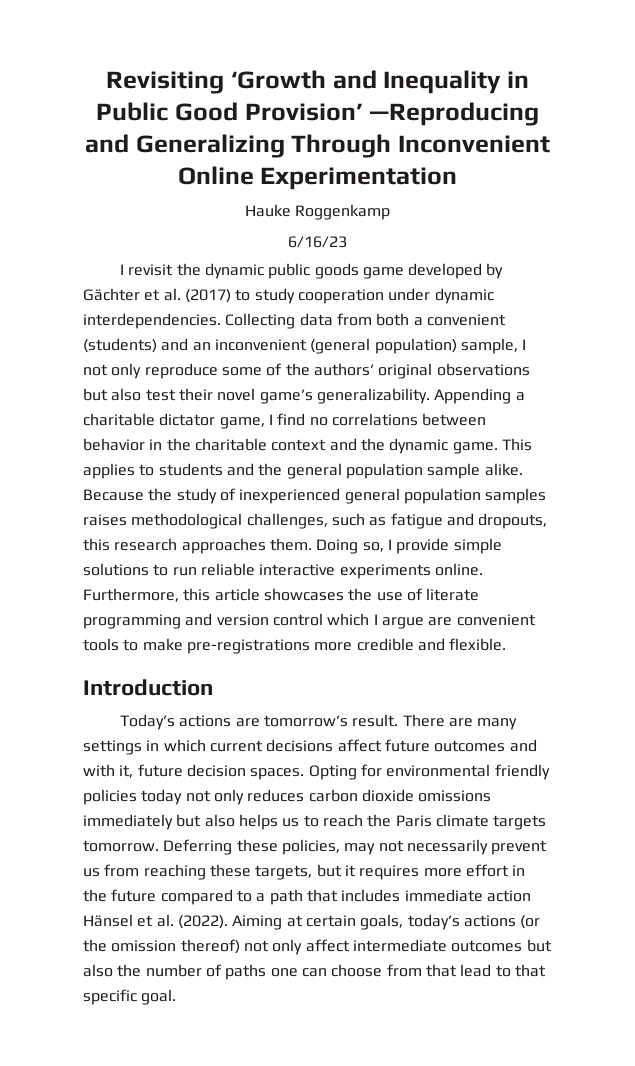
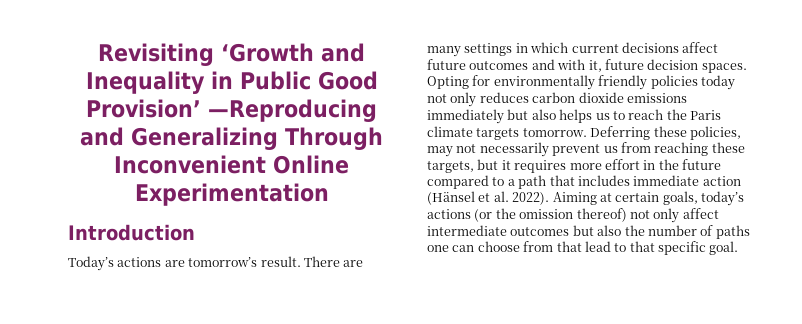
- Hauke Roggenkamp
- 6/16/23
- I revisit the dynamic public goods game developed by Gächter et al. (2017) to study cooperation under dynamic interdependencies. Collecting data from both a convenient (students) and an inconvenient (general population) sample, I not only reproduce some of the authors’ original observations but also test their novel game’s generalizability. Appending a charitable dictator game, I find no correlations between behavior in the charitable context and the dynamic game. This applies to students and the general population sample alike. Because the study of inexperienced general population samples raises methodological challenges, such as fatigue and dropouts, this research approaches them. Doing so, I provide simple solutions to run reliable interactive experiments online. Furthermore, this article showcases the use of literate programming and version control which I argue are convenient tools to make pre-registrations more credible and flexible.
- Opting for environmental friendly policies today not only reduces carbon dioxide omissions immediately but also helps us to reach the Paris climate targets tomorrow.
+ Opting for environmentally friendly policies today not only reduces carbon dioxide emissions immediately but also helps us to reach the Paris climate targets tomorrow.
- Deferring these policies, may not necessarily prevent us from reaching these targets, but it requires more effort in the future compared to a path that includes immediate action Hänsel et al. (2022).
+ Deferring these policies, may not necessarily prevent us from reaching these targets, but it requires more effort in the future compared to a path that includes immediate action (Hänsel et al. 2022).

